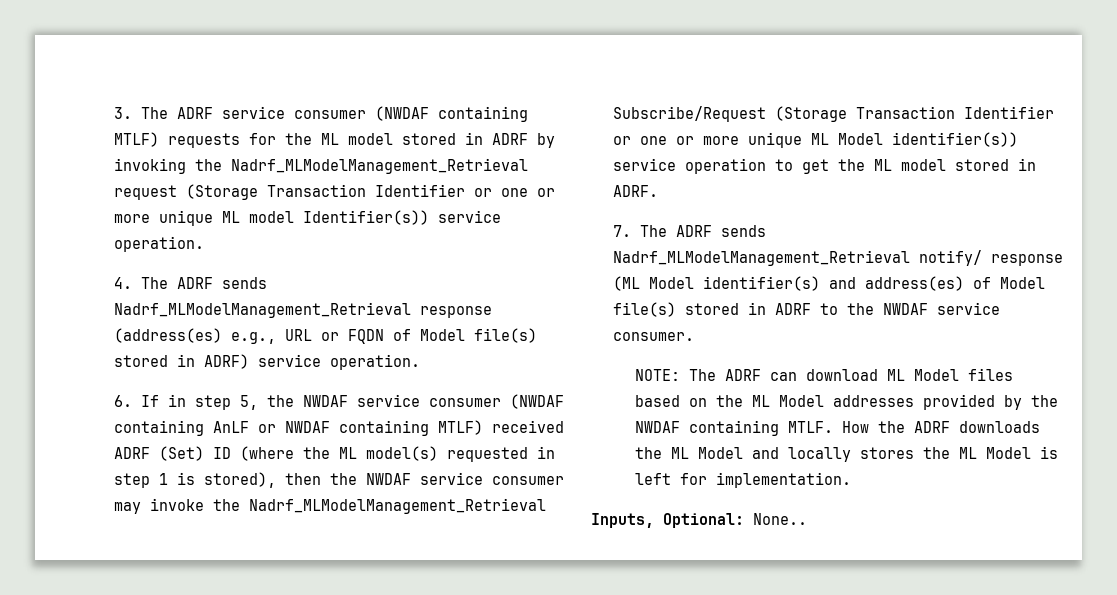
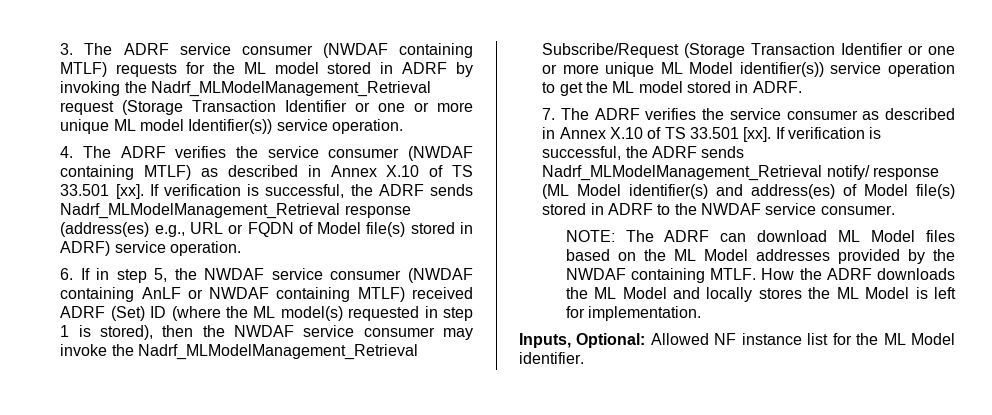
- 4. The ADRF sends Nadrf_MLModelManagement_Retrieval response (address(es) e.g., URL or FQDN of Model file(s) stored in ADRF) service operation.
+ 4. The ADRF verifies the service consumer (NWDAF containing MTLF) as described in Annex X.10 of TS 33.501 [xx]. If verification is successful, the ADRF sends Nadrf_MLModelManagement_Retrieval response (address(es) e.g., URL or FQDN of Model file(s) stored in ADRF) service operation.
- 7. The ADRF sends Nadrf_MLModelManagement_Retrieval notify/ response (ML Model identifier(s) and address(es) of Model file(s) stored in ADRF to the NWDAF service consumer.
+ 7. The ADRF verifies the service consumer as described in Annex X.10 of TS 33.501 [xx]. If verification is successful, the ADRF sends Nadrf_MLModelManagement_Retrieval notify/ response (ML Model identifier(s) and address(es) of Model file(s) stored in ADRF to the NWDAF service consumer.
- Inputs, Optional: None..
+ Inputs, Optional: Allowed NF instance list for the ML Model identifier.

